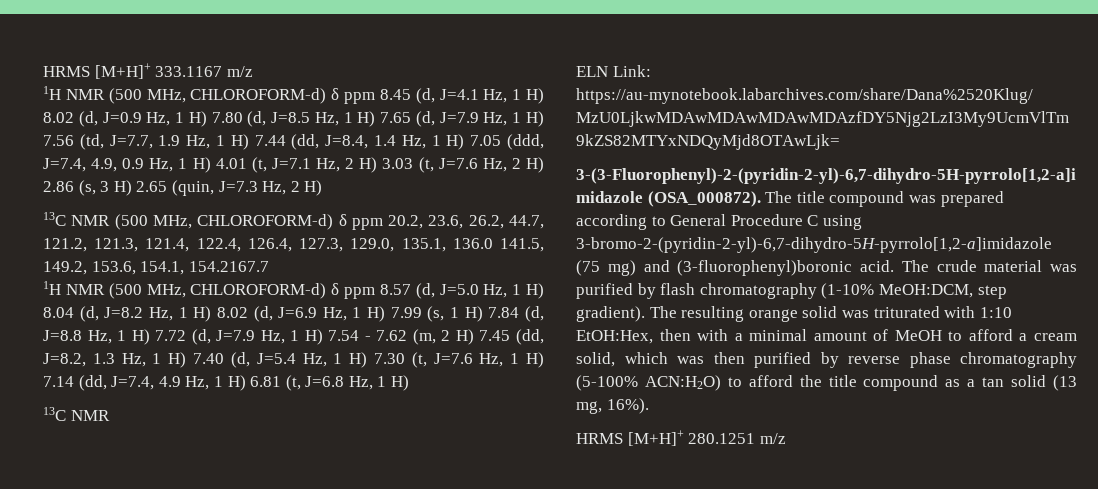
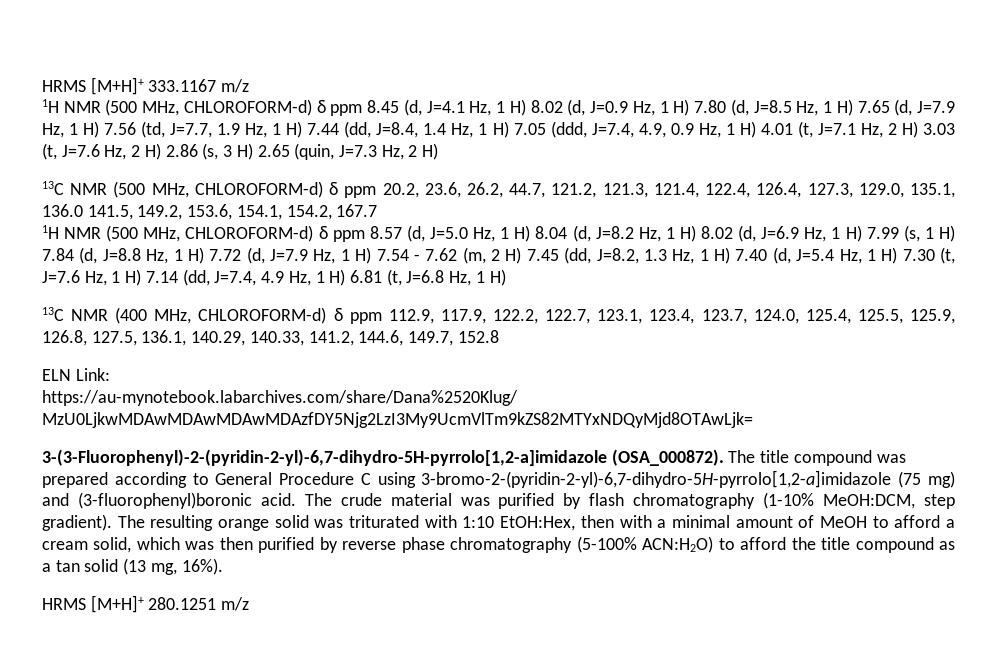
- 13C NMR (500 MHz, CHLOROFORM-d) δ ppm 20.2, 23.6, 26.2, 44.7, 121.2, 121.3, 121.4, 122.4, 126.4, 127.3, 129.0, 135.1, 136.0 141.5, 149.2, 153.6, 154.1, 154.2167.7
+ 13C NMR (500 MHz, CHLOROFORM-d) δ ppm 20.2, 23.6, 26.2, 44.7, 121.2, 121.3, 121.4, 122.4, 126.4, 127.3, 129.0, 135.1, 136.0 141.5, 149.2, 153.6, 154.1, 154.2, 167.7
  1H NMR (500 MHz, CHLOROFORM-d) δ ppm 8.57 (d, J=5.0 Hz, 1 H) 8.04 (d, J=8.2 Hz, 1 H) 8.02 (d, J=6.9 Hz, 1 H) 7.99 (s, 1 H) 7.84 (d, J=8.8 Hz, 1 H) 7.72 (d, J=7.9 Hz, 1 H) 7.54 - 7.62 (m, 2 H) 7.45 (dd, J=8.2, 1.3 Hz, 1 H) 7.40 (d, J=5.4 Hz, 1 H) 7.30 (t, J=7.6 Hz, 1 H) 7.14 (dd, J=7.4, 4.9 Hz, 1 H) 6.81 (t, J=6.8 Hz, 1 H)
- 13C NMR
+ 13C NMR (400 MHz, CHLOROFORM-d) δ ppm 112.9, 117.9, 122.2, 122.7, 123.1, 123.4, 123.7, 124.0, 125.4, 125.5, 125.9, 126.8, 127.5, 136.1, 140.29, 140.33, 141.2, 144.6, 149.7, 152.8

